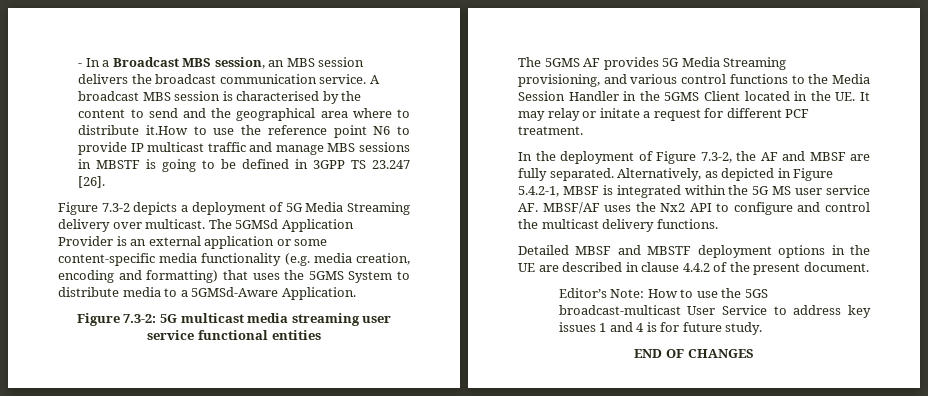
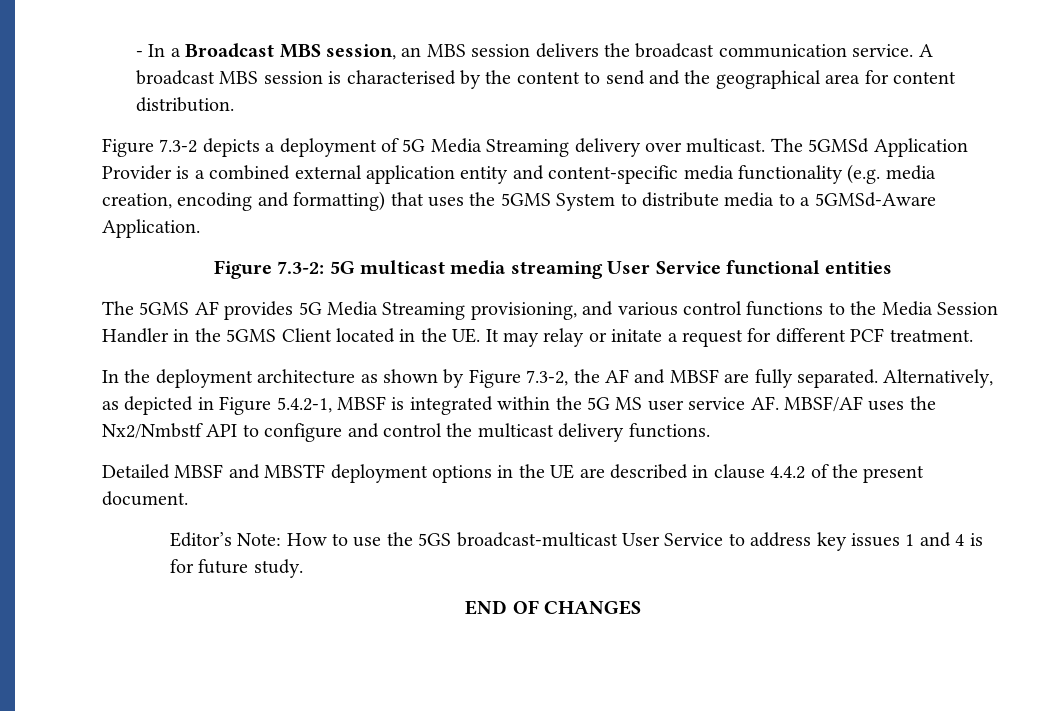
- A broadcast MBS session is characterised by the content to send and the geographical area where to distribute it.How to use the reference point N6 to provide IP multicast traffic and manage MBS sessions in MBSTF is going to be defined in 3GPP TS 23.247 [26].
+ A broadcast MBS session is characterised by the content to send and the geographical area for content distribution.
- The 5GMSd Application Provider is an external application or some content-specific media functionality (e.g. media creation, encoding and formatting) that uses the 5GMS System to distribute media to a 5GMSd-Aware Application.
+ The 5GMSd Application Provider is a combined external application entity and content-specific media functionality (e.g. media creation, encoding and formatting) that uses the 5GMS System to distribute media to a 5GMSd-Aware Application.
- Figure 7.3-2: 5G multicast media streaming user service functional entities
+ Figure 7.3-2: 5G multicast media streaming User Service functional entities
- In the deployment of Figure 7.3-2, the AF and MBSF are fully separated.
+ In the deployment architecture as shown by Figure 7.3-2, the AF and MBSF are fully separated.
- Alternatively, as depicted in Figure 5.4.2-1, MBSF is integrated within the 5G MS user service AF. MBSF/AF uses the Nx2 API to configure and control the multicast delivery functions.
+ Alternatively, as depicted in Figure 5.4.2-1, MBSF is integrated within the 5G MS user service AF. MBSF/AF uses the Nx2/Nmbstf API to configure and control the multicast delivery functions.

